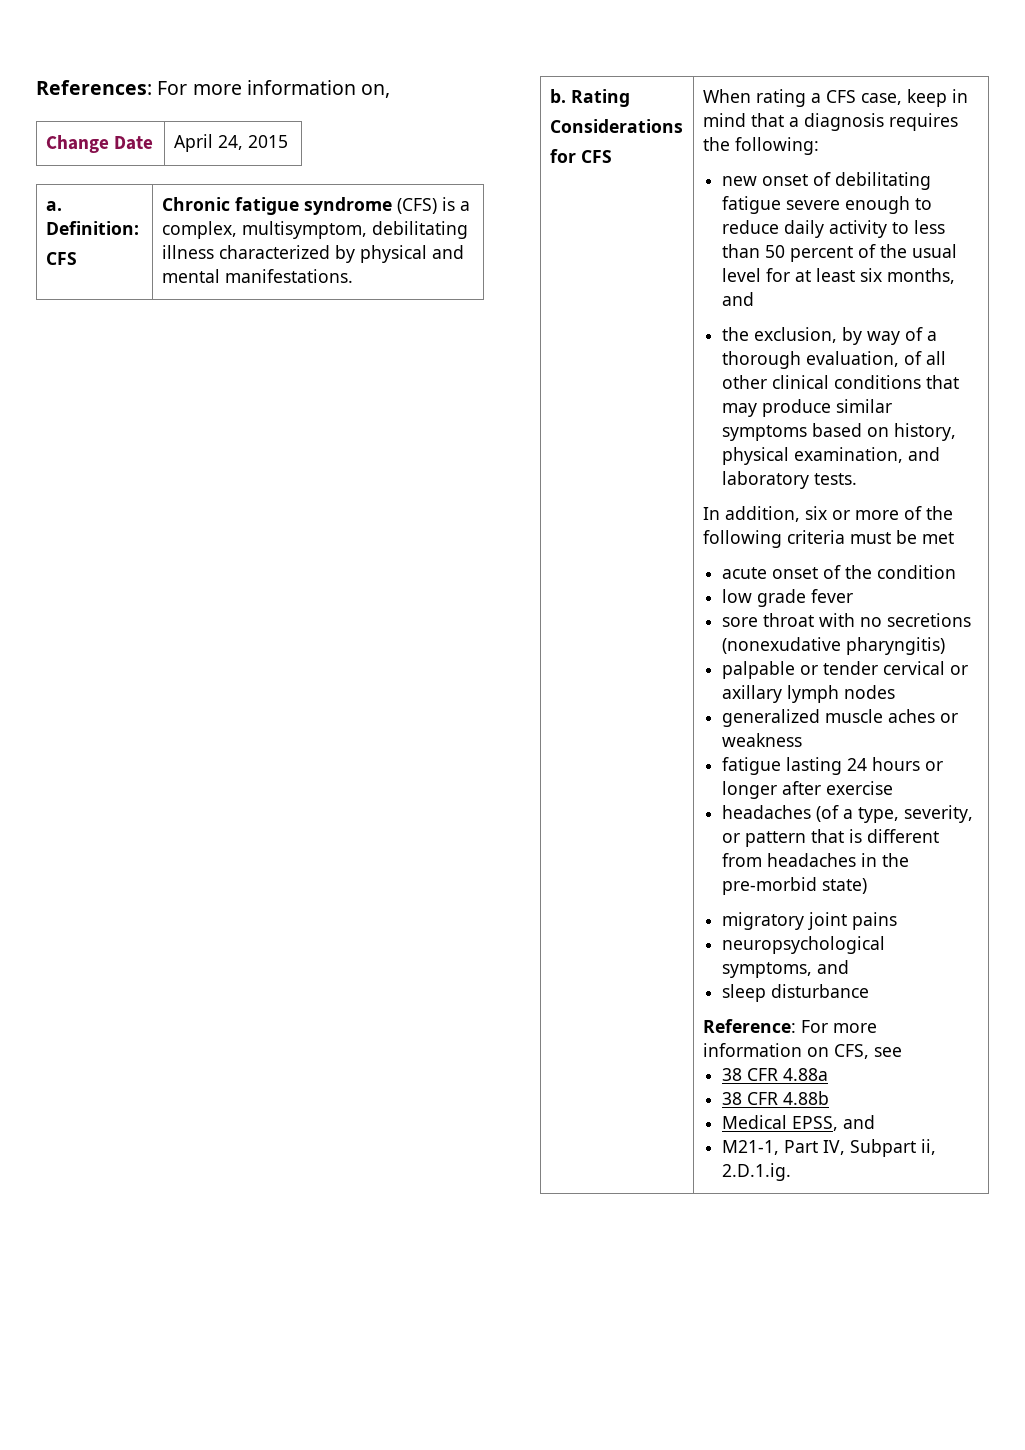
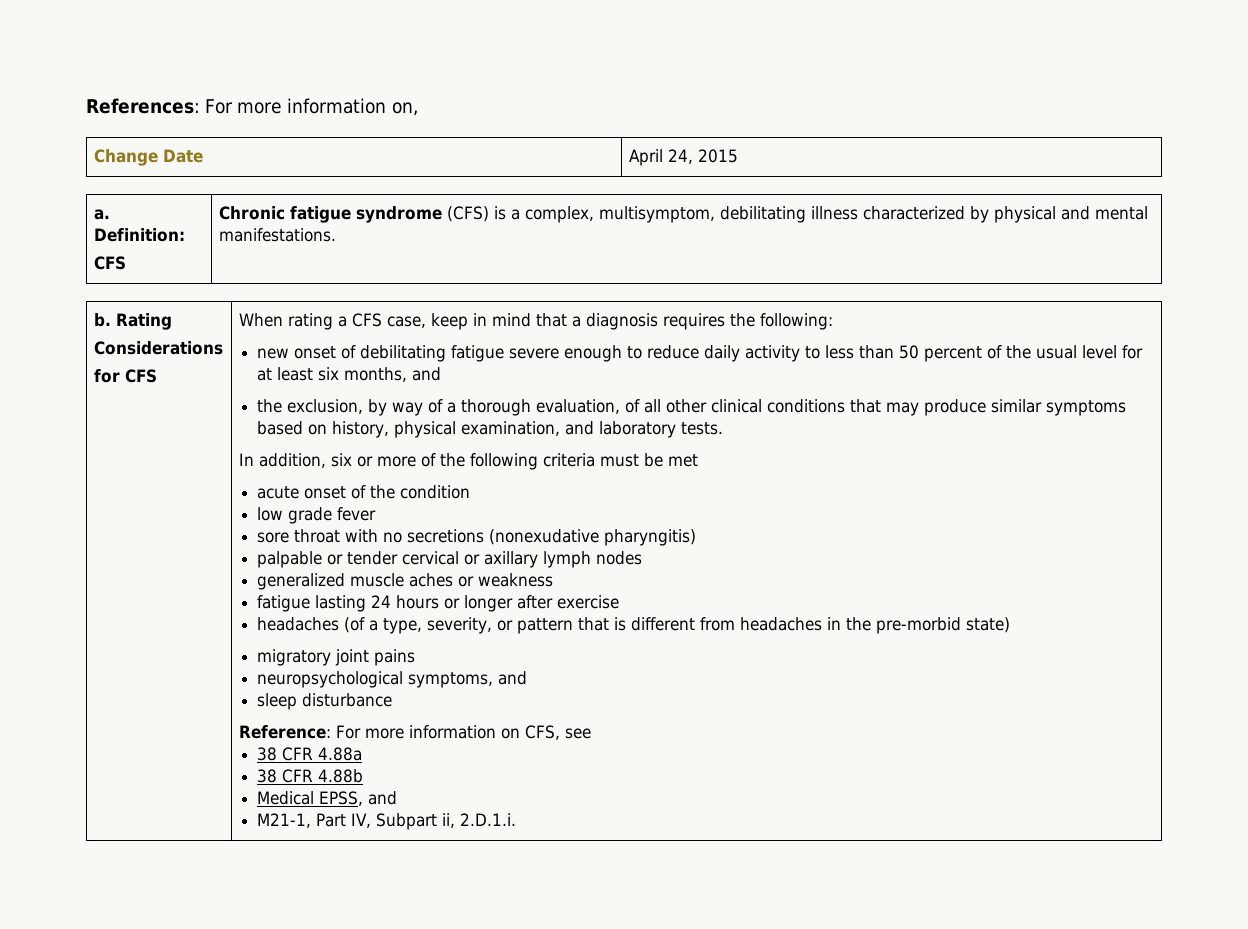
- M21-1, Part IV, Subpart ii, 2.D.1.ig.
+ M21-1, Part IV, Subpart ii, 2.D.1.i.

